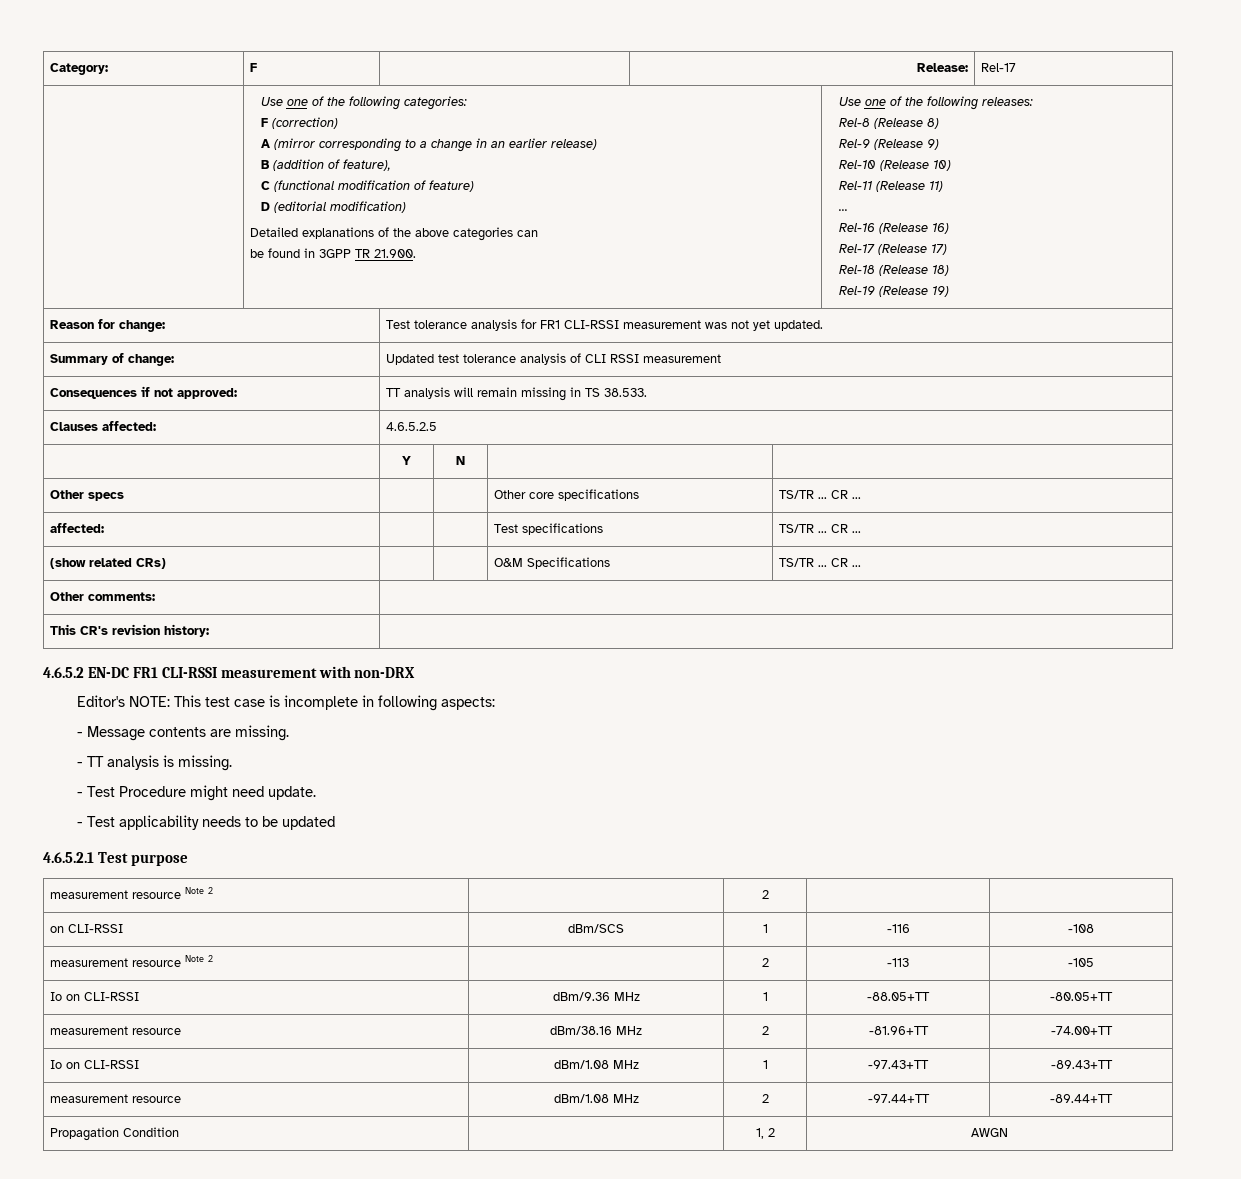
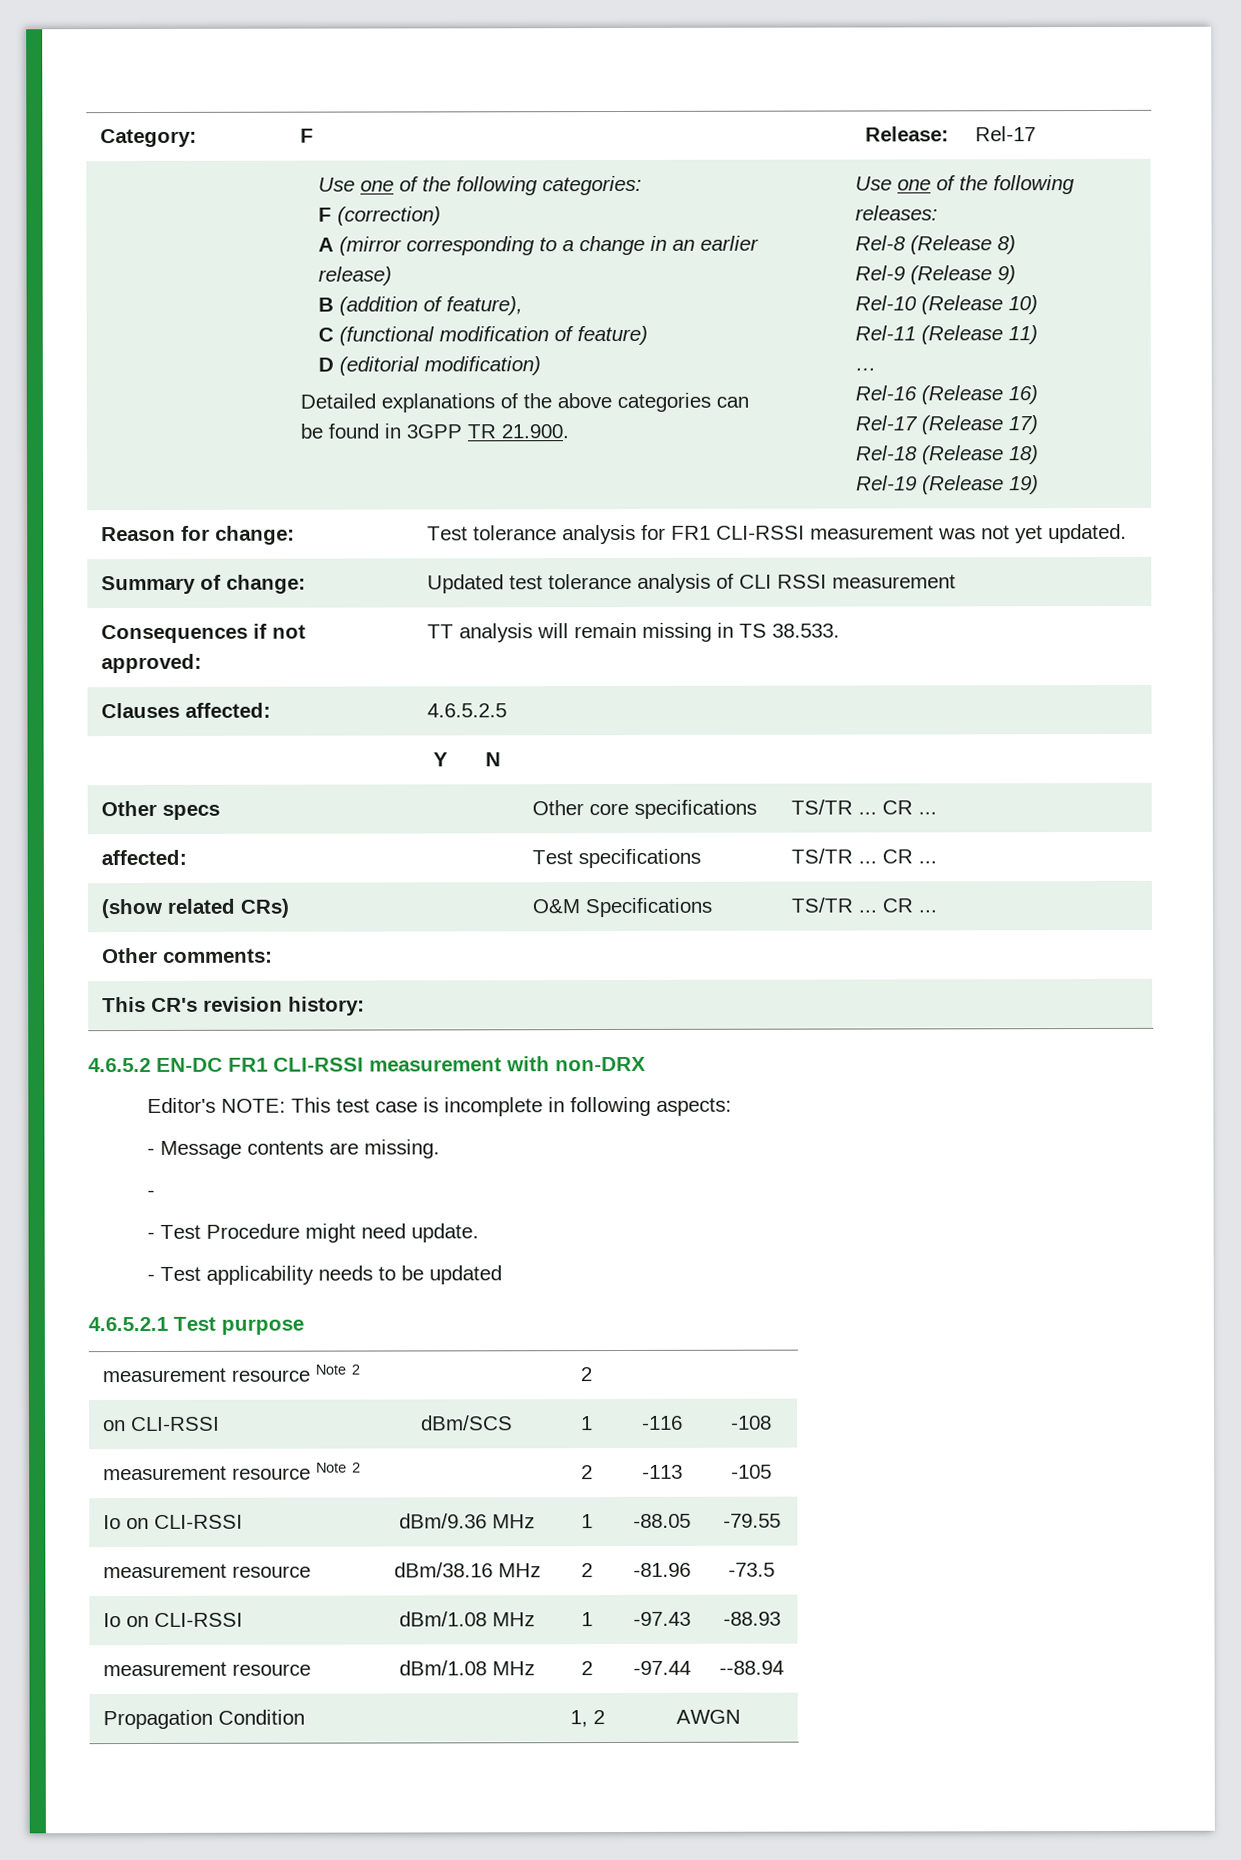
  - Message contents are missing.
- - TT analysis is missing.
+ -
- Io on CLI-RSSI | dBm/9.36 MHz | 1 | -88.05+TT | -80.05+TT
+ Io on CLI-RSSI | dBm/9.36 MHz | 1 | -88.05 | -79.55
- measurement resource | dBm/38.16 MHz | 2 | -81.96+TT | -74.00+TT
+ measurement resource | dBm/38.16 MHz | 2 | -81.96 | -73.5
- Io on CLI-RSSI | dBm/1.08 MHz | 1 | -97.43+TT | -89.43+TT
+ Io on CLI-RSSI | dBm/1.08 MHz | 1 | -97.43 | -88.93
- measurement resource | dBm/1.08 MHz | 2 | -97.44+TT | -89.44+TT
+ measurement resource | dBm/1.08 MHz | 2 | -97.44 | --88.94

